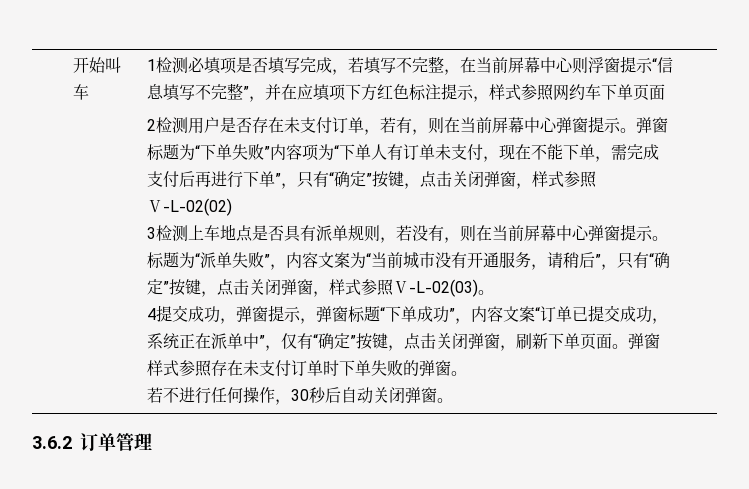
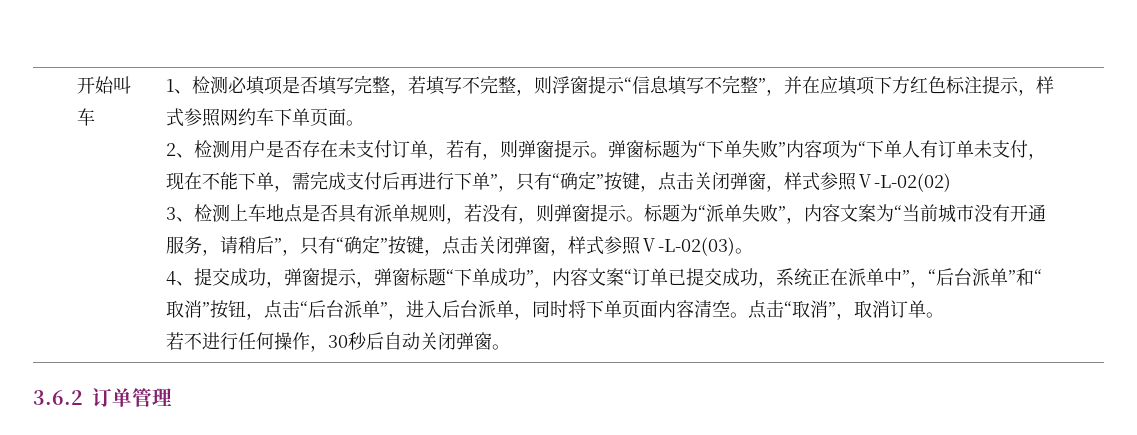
- 1检测必填项是否填写完成，若填写不完整，在当前屏幕中心则浮窗提示“信息填写不完整”，并在应填项下方红色标注提示，样式参照网约车下单页面
+ 1、检测必填项是否填写完整，若填写不完整，则浮窗提示“信息填写不完整”，并在应填项下方红色标注提示，样式参照网约车下单页面。
- 2检测用户是否存在未支付订单，若有，则在当前屏幕中心弹窗提示。
+ 2、检测用户是否存在未支付订单，若有，则弹窗提示。
- 3检测上车地点是否具有派单规则，若没有，则在当前屏幕中心弹窗提示。
+ 3、检测上车地点是否具有派单规则，若没有，则弹窗提示。
- 4提交成功，弹窗提示，弹窗标题“下单成功”，内容文案“订单已提交成功，系统正在派单中”，仅有“确定”按键，点击关闭弹窗，刷新下单页面。弹窗样式参照存在未支付订单时下单失败的弹窗。
+ 4、提交成功，弹窗提示，弹窗标题“下单成功”，内容文案“订单已提交成功，系统正在派单中”，“后台派单”和“取消”按钮，点击“后台派单”，进入后台派单，同时将下单页面内容清空。点击“取消”，取消订单。

